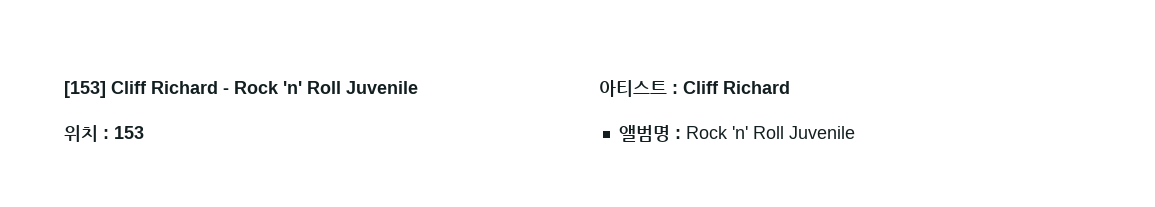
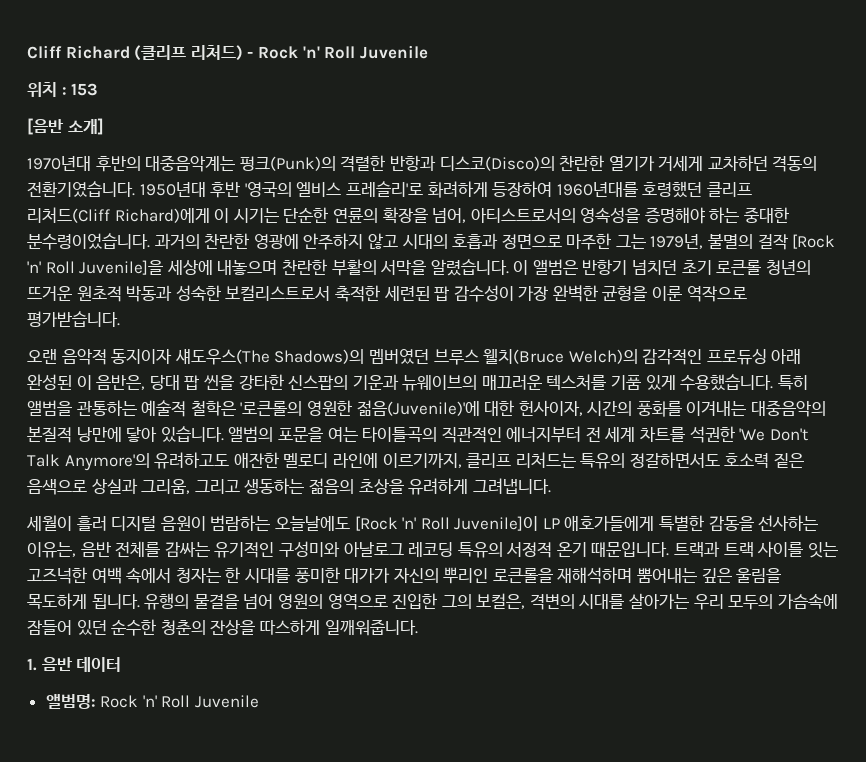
- [153] Cliff Richard - Rock 'n' Roll Juvenile
+ Cliff Richard (클리프 리처드) - Rock 'n' Roll Juvenile
- 아티스트 : Cliff Richard
- 앨범명 : Rock 'n' Roll Juvenile
+ [음반 소개]
+ 1970년대 후반의 대중음악계는 펑크(Punk)의 격렬한 반항과 디스코(Disco)의 찬란한 열기가 거세게 교차하던 격동의 전환기였습니다. 1950년대 후반 '영국의 엘비스 프레슬리'로 화려하게 등장하여 1960년대를 호령했던 클리프 리처드(Cliff Richard)에게 이 시기는 단순한 연륜의 확장을 넘어, 아티스트로서의 영속성을 증명해야 하는 중대한 분수령이었습니다. 과거의 찬란한 영광에 안주하지 않고 시대의 호흡과 정면으로 마주한 그는 1979년, 불멸의 걸작 [Rock 'n' Roll Juvenile]을 세상에 내놓으며 찬란한 부활의 서막을 알렸습니다. 이 앨범은 반항기 넘치던 초기 로큰롤 청년의 뜨거운 원초적 박동과 성숙한 보컬리스트로서 축적한 세련된 팝 감수성이 가장 완벽한 균형을 이룬 역작으로 평가받습니다.
+ 오랜 음악적 동지이자 섀도우스(The Shadows)의 멤버였던 브루스 웰치(Bruce Welch)의 감각적인 프로듀싱 아래 완성된 이 음반은, 당대 팝 씬을 강타한 신스팝의 기운과 뉴웨이브의 매끄러운 텍스처를 기품 있게 수용했습니다. 특히 앨범을 관통하는 예술적 철학은 '로큰롤의 영원한 젊음(Juvenile)'에 대한 헌사이자, 시간의 풍화를 이겨내는 대중음악의 본질적 낭만에 닿아 있습니다. 앨범의 포문을 여는 타이틀곡의 직관적인 에너지부터 전 세계 차트를 석권한 'We Don't Talk Anymore'의 유려하고도 애잔한 멜로디 라인에 이르기까지, 클리프 리처드는 특유의 정갈하면서도 호소력 짙은 음색으로 상실과 그리움, 그리고 생동하는 젊음의 초상을 유려하게 그려냅니다.
+ 세월이 흘러 디지털 음원이 범람하는 오늘날에도 [Rock 'n' Roll Juvenile]이 LP 애호가들에게 특별한 감동을 선사하는 이유는, 음반 전체를 감싸는 유기적인 구성미와 아날로그 레코딩 특유의 서정적 온기 때문입니다. 트랙과 트랙 사이를 잇는 고즈넉한 여백 속에서 청자는 한 시대를 풍미한 대가가 자신의 뿌리인 로큰롤을 재해석하며 뿜어내는 깊은 울림을 목도하게 됩니다. 유행의 물결을 넘어 영원의 영역으로 진입한 그의 보컬은, 격변의 시대를 살아가는 우리 모두의 가슴속에 잠들어 있던 순수한 청춘의 잔상을 따스하게 일깨워줍니다.
+ 1. 음반 데이터
+ 앨범명: Rock 'n' Roll Juvenile

